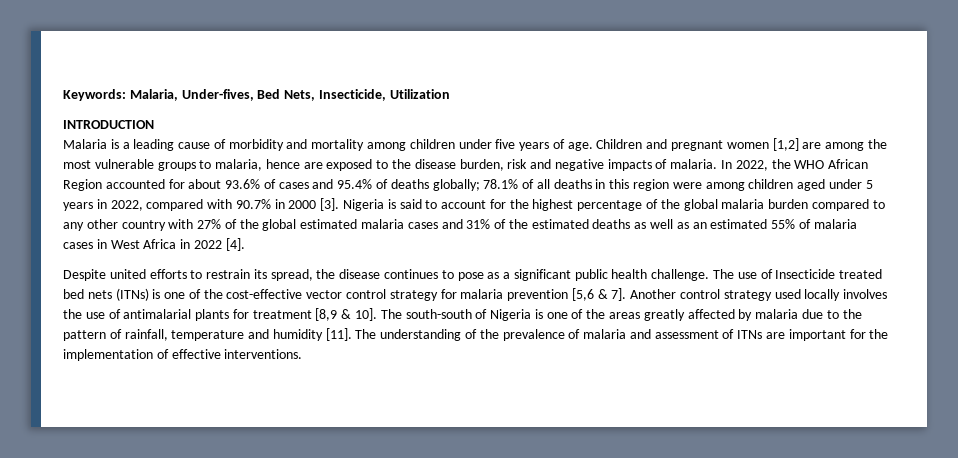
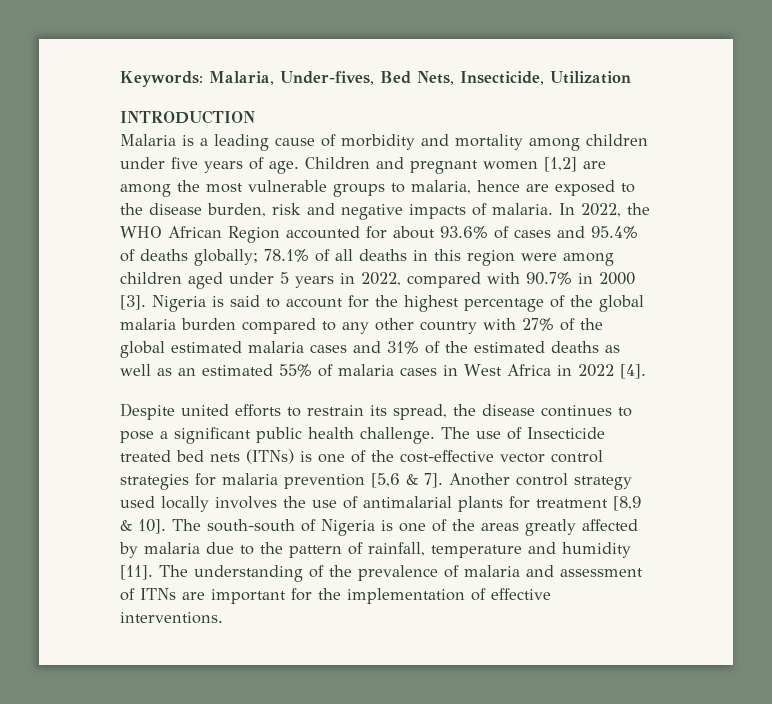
- Despite united efforts to restrain its spread, the disease continues to pose as a significant public health challenge.
+ Despite united efforts to restrain its spread, the disease continues to pose a significant public health challenge.
- The use of Insecticide treated bed nets (ITNs) is one of the cost-effective vector control strategy for malaria prevention [5,6 & 7].
+ The use of Insecticide treated bed nets (ITNs) is one of the cost-effective vector control strategies for malaria prevention [5,6 & 7].

